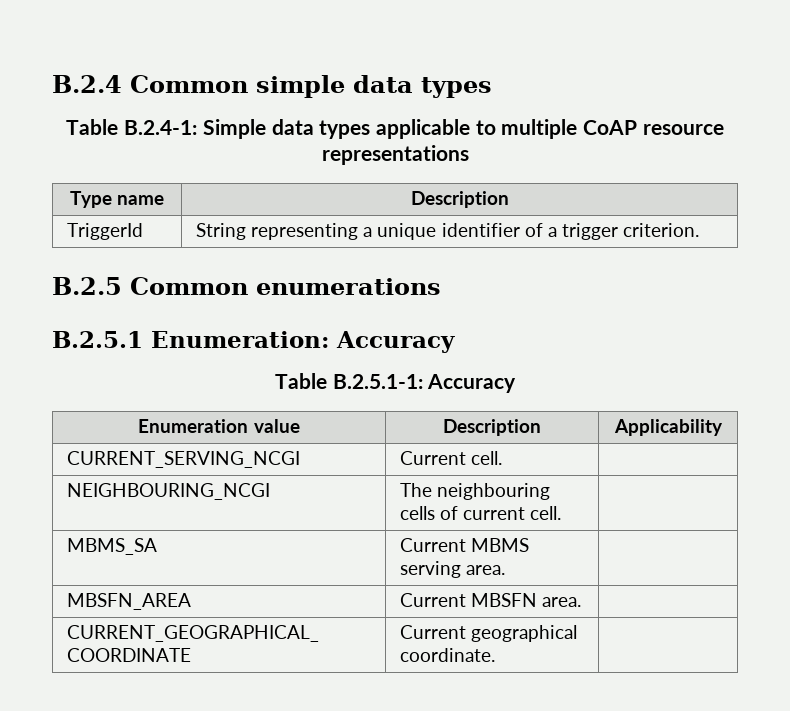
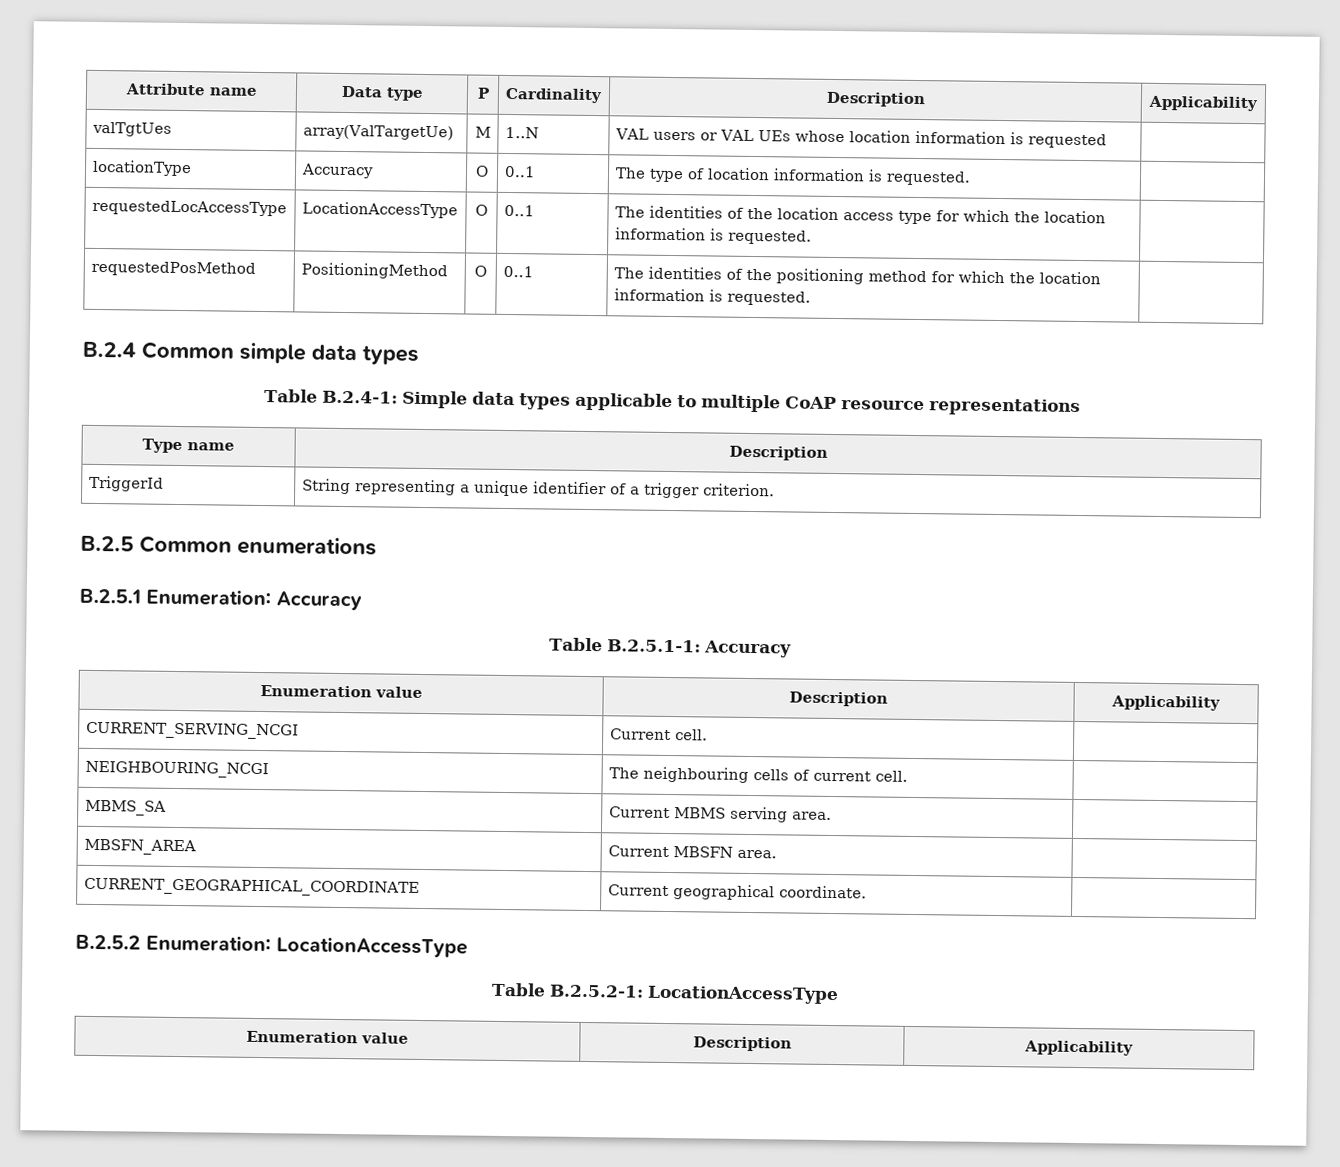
+ Attribute name | Data type | P | Cardinality | Description | Applicability
+ valTgtUes | array(ValTargetUe) | M | 1..N | VAL users or VAL UEs whose location information is requested |
+ locationType | Accuracy | O | 0..1 | The type of location information is requested. |
+ requestedLocAccessType | LocationAccessType | O | 0..1 | The identities of the location access type for which the location information is requested. |
+ requestedPosMethod | PositioningMethod | O | 0..1 | The identities of the positioning method for which the location information is requested. |
+ B.2.5.2 Enumeration: LocationAccessType
+ Table B.2.5.2-1: LocationAccessType
+ Enumeration value | Description | Applicability

